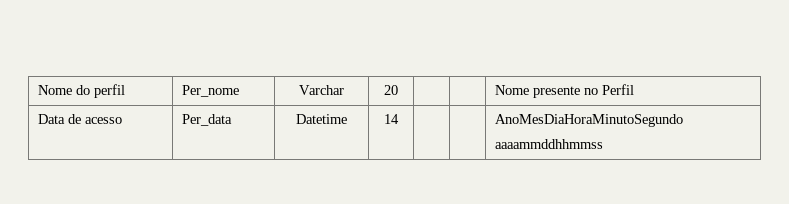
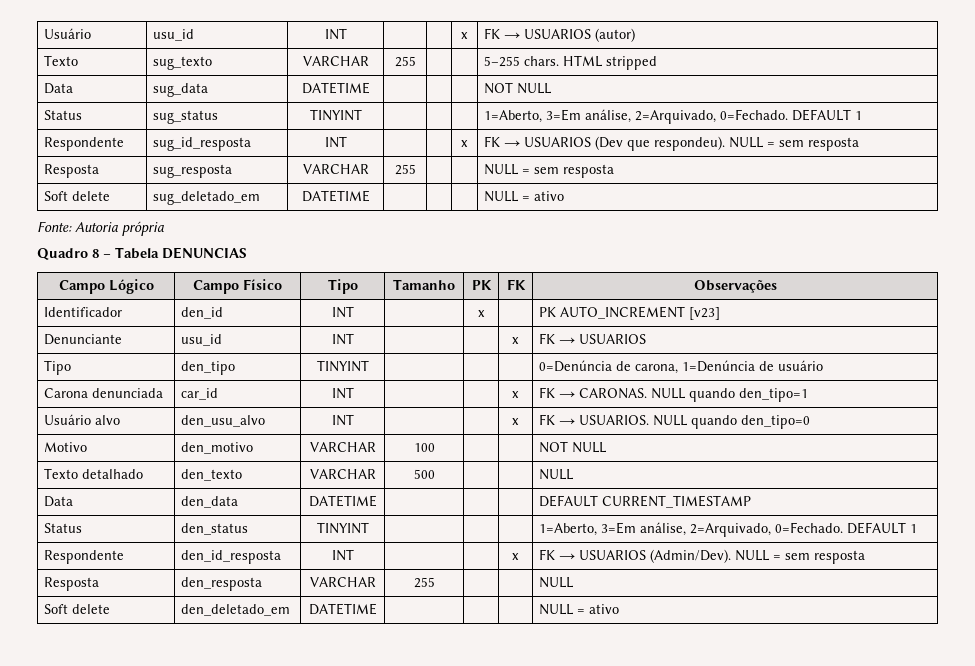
- Nome do perfil | Per_nome | Varchar | 20 | | | Nome presente no Perfil
- Data de acesso | Per_data | Datetime | 14 | | | AnoMesDiaHoraMinutoSegundo
- aaaammddhhmmss
+ Usuário | usu_id | INT | | | x | FK → USUARIOS (autor)
+ Texto | sug_texto | VARCHAR | 255 | | | 5–255 chars. HTML stripped
+ Data | sug_data | DATETIME | | | | NOT NULL
+ Status | sug_status | TINYINT | | | | 1=Aberto, 3=Em análise, 2=Arquivado, 0=Fechado. DEFAULT 1
+ Respondente | sug_id_resposta | INT | | | x | FK → USUARIOS (Dev que respondeu). NULL = sem resposta
+ Resposta | sug_resposta | VARCHAR | 255 | | | NULL = sem resposta
+ Soft delete | sug_deletado_em | DATETIME | | | | NULL = ativo
+ Fonte: Autoria própria
+ Quadro 8 – Tabela DENUNCIAS
+ Campo Lógico | Campo Físico | Tipo | Tamanho | PK | FK | Observações
+ Identificador | den_id | INT | | x | | PK AUTO_INCREMENT [v23]
+ Denunciante | usu_id | INT | | | x | FK → USUARIOS
+ Tipo | den_tipo | TINYINT | | | | 0=Denúncia de carona, 1=Denúncia de usuário
+ Carona denunciada | car_id | INT | | | x | FK → CARONAS. NULL quando den_tipo=1
+ Usuário alvo | den_usu_alvo | INT | | | x | FK → USUARIOS. NULL quando den_tipo=0
+ Motivo | den_motivo | VARCHAR | 100 | | | NOT NULL
+ Texto detalhado | den_texto | VARCHAR | 500 | | | NULL
+ Data | den_data | DATETIME | | | | DEFAULT CURRENT_TIMESTAMP
+ Status | den_status | TINYINT | | | | 1=Aberto, 3=Em análise, 2=Arquivado, 0=Fechado. DEFAULT 1
+ Respondente | den_id_resposta | INT | | | x | FK → USUARIOS (Admin/Dev). NULL = sem resposta
+ Resposta | den_resposta | VARCHAR | 255 | | | NULL
+ Soft delete | den_deletado_em | DATETIME | | | | NULL = ativo

